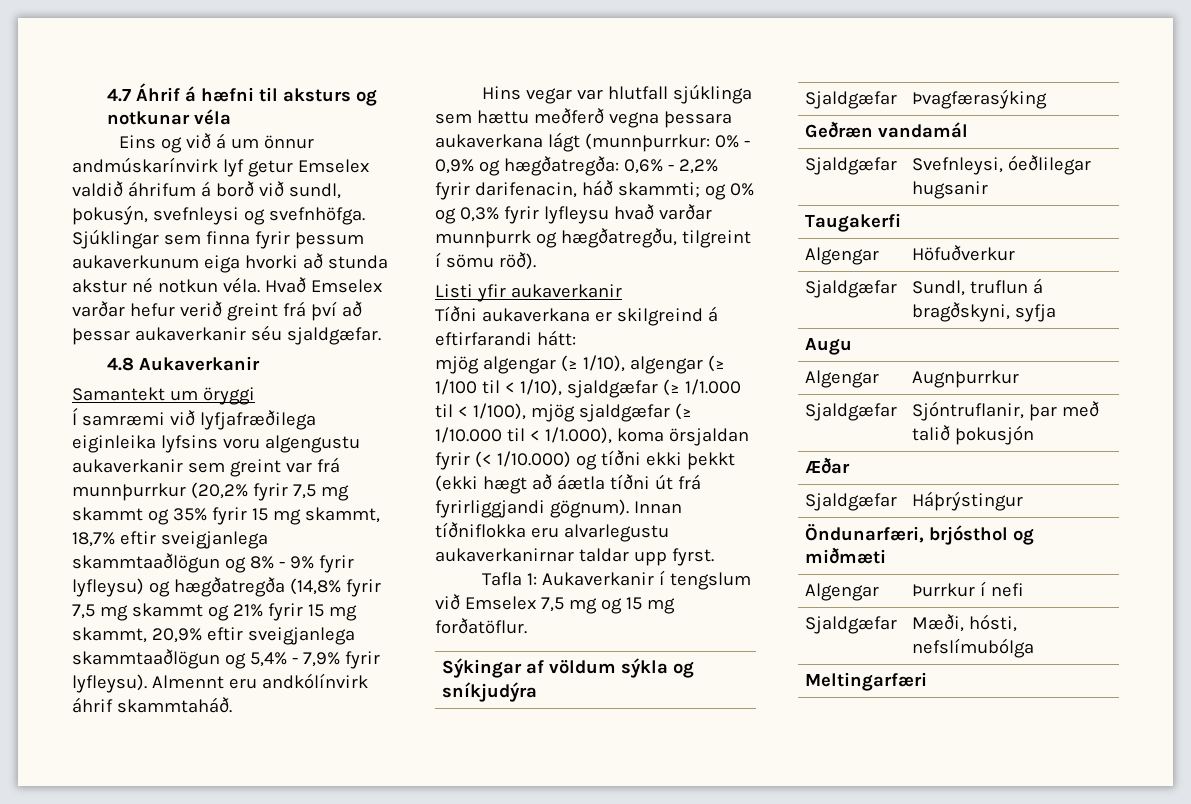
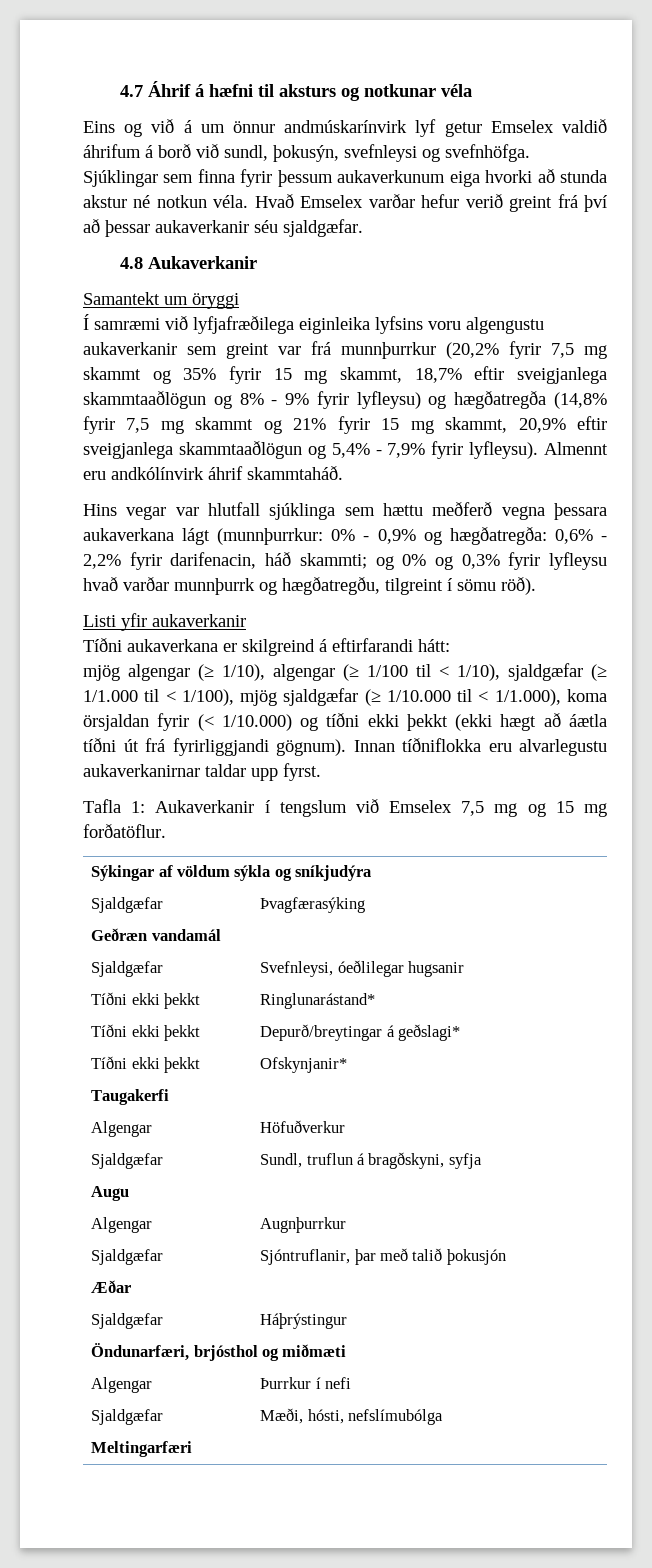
+ Tíðni ekki þekkt | Ringlunarástand*
+ Tíðni ekki þekkt | Depurð/breytingar á geðslagi*
+ Tíðni ekki þekkt | Ofskynjanir*

